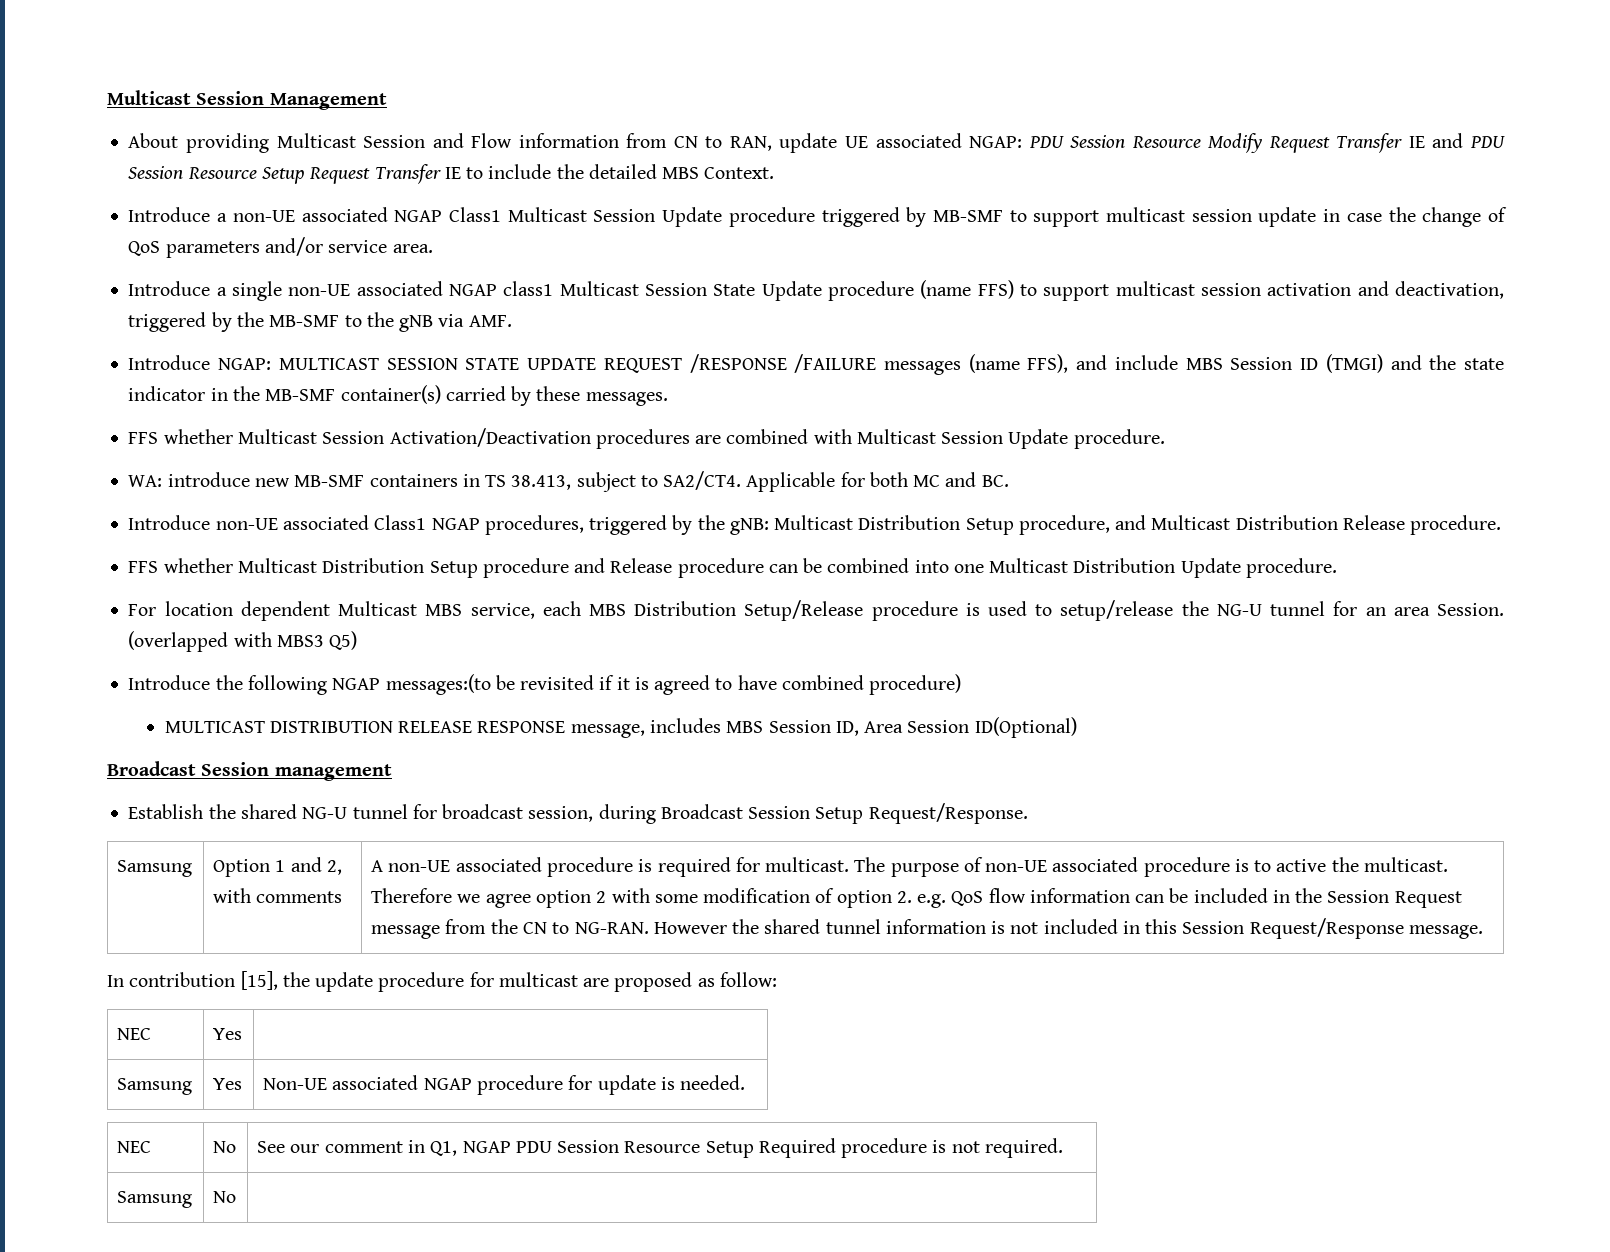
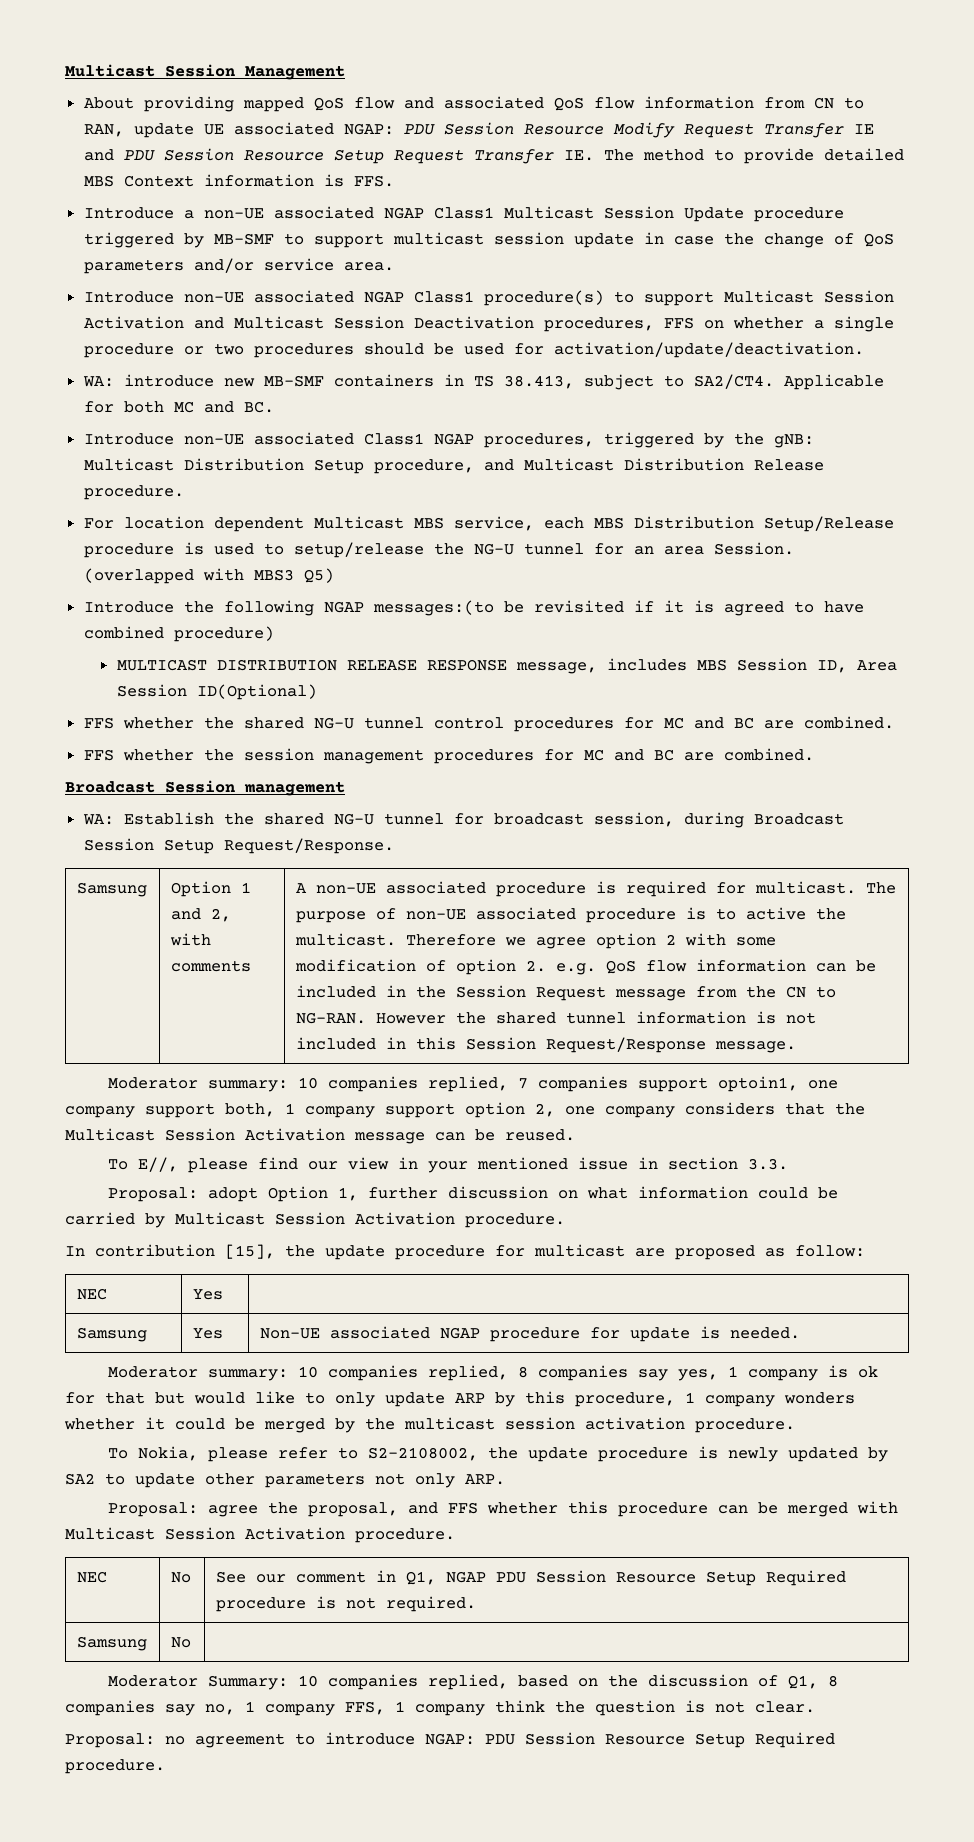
- About providing Multicast Session and Flow information from CN to RAN, update UE associated NGAP: PDU Session Resource Modify Request Transfer IE and PDU Session Resource Setup Request Transfer IE to include the detailed MBS Context.
+ About providing mapped QoS flow and associated QoS flow information from CN to RAN, update UE associated NGAP: PDU Session Resource Modify Request Transfer IE and PDU Session Resource Setup Request Transfer IE. The method to provide detailed MBS Context information is FFS.
- Introduce a single non-UE associated NGAP class1 Multicast Session State Update procedure (name FFS) to support multicast session activation and deactivation, triggered by the MB-SMF to the gNB via AMF.
- Introduce NGAP: MULTICAST SESSION STATE UPDATE REQUEST /RESPONSE /FAILURE messages (name FFS), and include MBS Session ID (TMGI) and the state indicator in the MB-SMF container(s) carried by these messages.
- FFS whether Multicast Session Activation/Deactivation procedures are combined with Multicast Session Update procedure.
+ Introduce non-UE associated NGAP Class1 procedure(s) to support Multicast Session Activation and Multicast Session Deactivation procedures, FFS on whether a single procedure or two procedures should be used for activation/update/deactivation.
- FFS whether Multicast Distribution Setup procedure and Release procedure can be combined into one Multicast Distribution Update procedure.
+ FFS whether the shared NG-U tunnel control procedures for MC and BC are combined.
+ FFS whether the session management procedures for MC and BC are combined.
- Establish the shared NG-U tunnel for broadcast session, during Broadcast Session Setup Request/Response.
+ WA: Establish the shared NG-U tunnel for broadcast session, during Broadcast Session Setup Request/Response.
+ Moderator summary: 10 companies replied, 7 companies support optoin1, one company support both, 1 company support option 2, one company considers that the Multicast Session Activation message can be reused.
+ To E//, please find our view in your mentioned issue in section 3.3.
+ Proposal: adopt Option 1, further discussion on what information could be carried by Multicast Session Activation procedure.
+ Moderator summary: 10 companies replied, 8 companies say yes, 1 company is ok for that but would like to only update ARP by this procedure, 1 company wonders whether it could be merged by the multicast session activation procedure.
+ To Nokia, please refer to S2-2108002, the update procedure is newly updated by SA2 to update other parameters not only ARP.
+ Proposal: agree the proposal, and FFS whether this procedure can be merged with Multicast Session Activation procedure.
+ Moderator Summary: 10 companies replied, based on the discussion of Q1, 8 companies say no, 1 company FFS, 1 company think the question is not clear.
+ Proposal: no agreement to introduce NGAP: PDU Session Resource Setup Required procedure.

